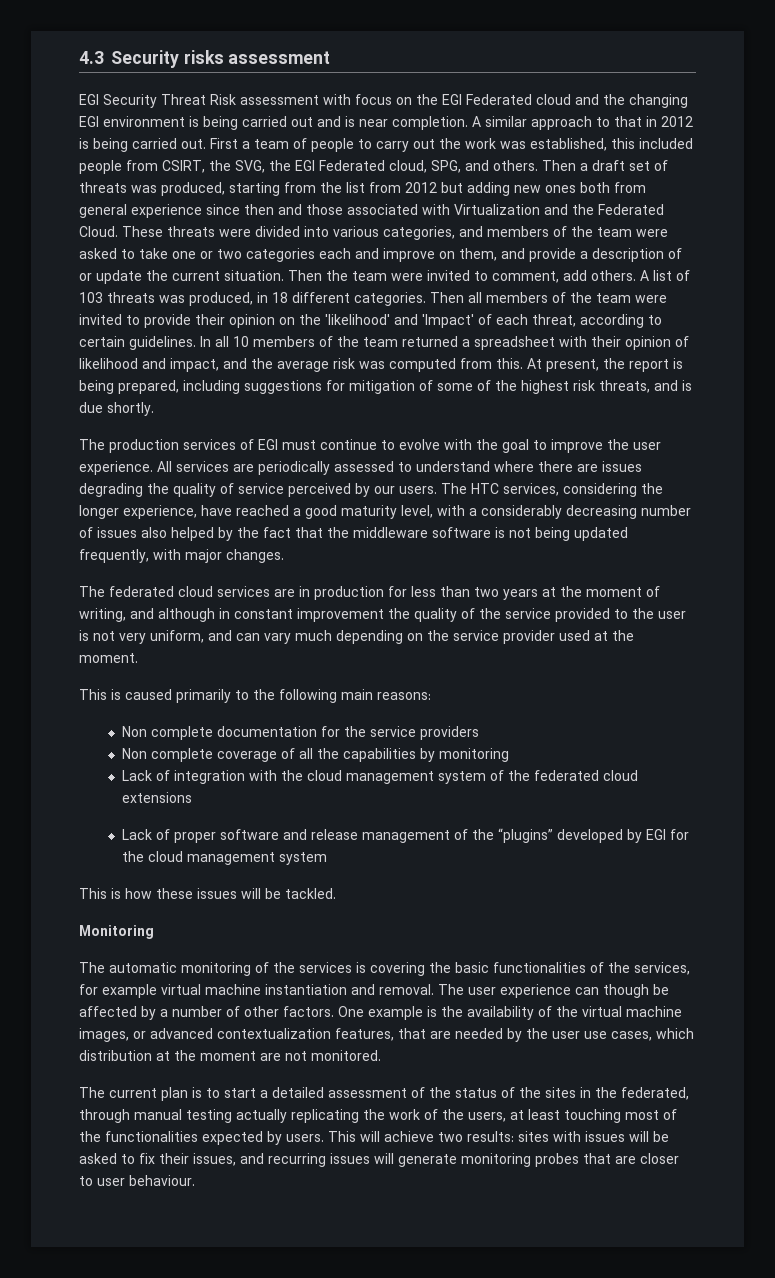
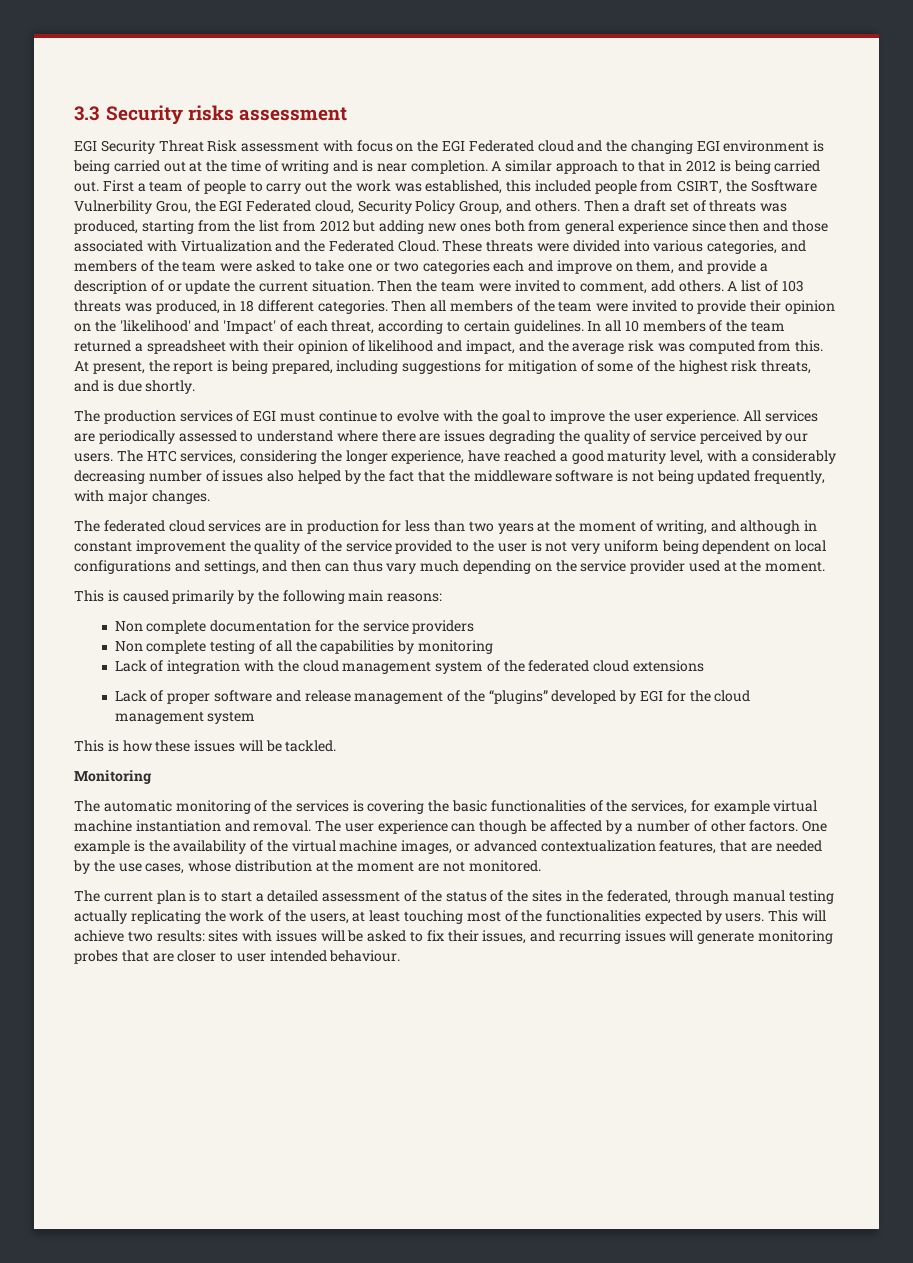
- 4.3 Security risks assessment
+ 3.3 Security risks assessment
- EGI Security Threat Risk assessment with focus on the EGI Federated cloud and the changing EGI environment is being carried out and is near completion.
+ EGI Security Threat Risk assessment with focus on the EGI Federated cloud and the changing EGI environment is being carried out at the time of writing and is near completion.
- First a team of people to carry out the work was established, this included people from CSIRT, the SVG, the EGI Federated cloud, SPG, and others.
+ First a team of people to carry out the work was established, this included people from CSIRT, the Sosftware Vulnerbility Grou, the EGI Federated cloud, Security Policy Group, and others.
- The federated cloud services are in production for less than two years at the moment of writing, and although in constant improvement the quality of the service provided to the user is not very uniform, and can vary much depending on the service provider used at the moment.
+ The federated cloud services are in production for less than two years at the moment of writing, and although in constant improvement the quality of the service provided to the user is not very uniform being dependent on local configurations and settings, and then can thus vary much depending on the service provider used at the moment.
- This is caused primarily to the following main reasons:
+ This is caused primarily by the following main reasons:
- Non complete coverage of all the capabilities by monitoring
+ Non complete testing of all the capabilities by monitoring
- One example is the availability of the virtual machine images, or advanced contextualization features, that are needed by the user use cases, which distribution at the moment are not monitored.
+ One example is the availability of the virtual machine images, or advanced contextualization features, that are needed by the use cases, whose distribution at the moment are not monitored.
- This will achieve two results: sites with issues will be asked to fix their issues, and recurring issues will generate monitoring probes that are closer to user behaviour.
+ This will achieve two results: sites with issues will be asked to fix their issues, and recurring issues will generate monitoring probes that are closer to user intended behaviour.

